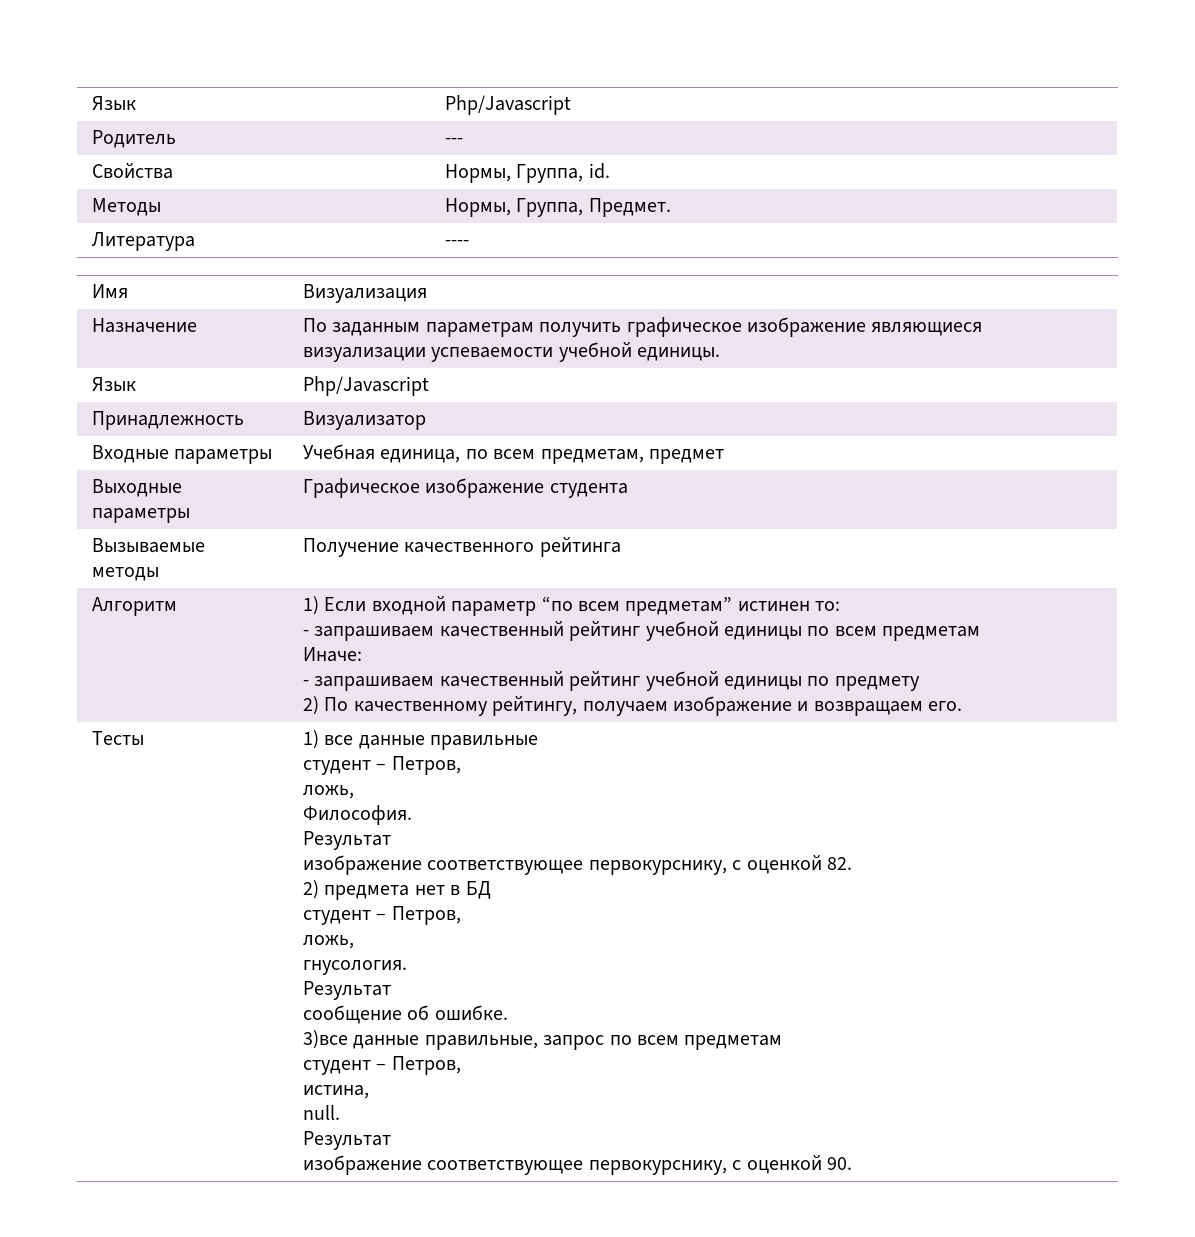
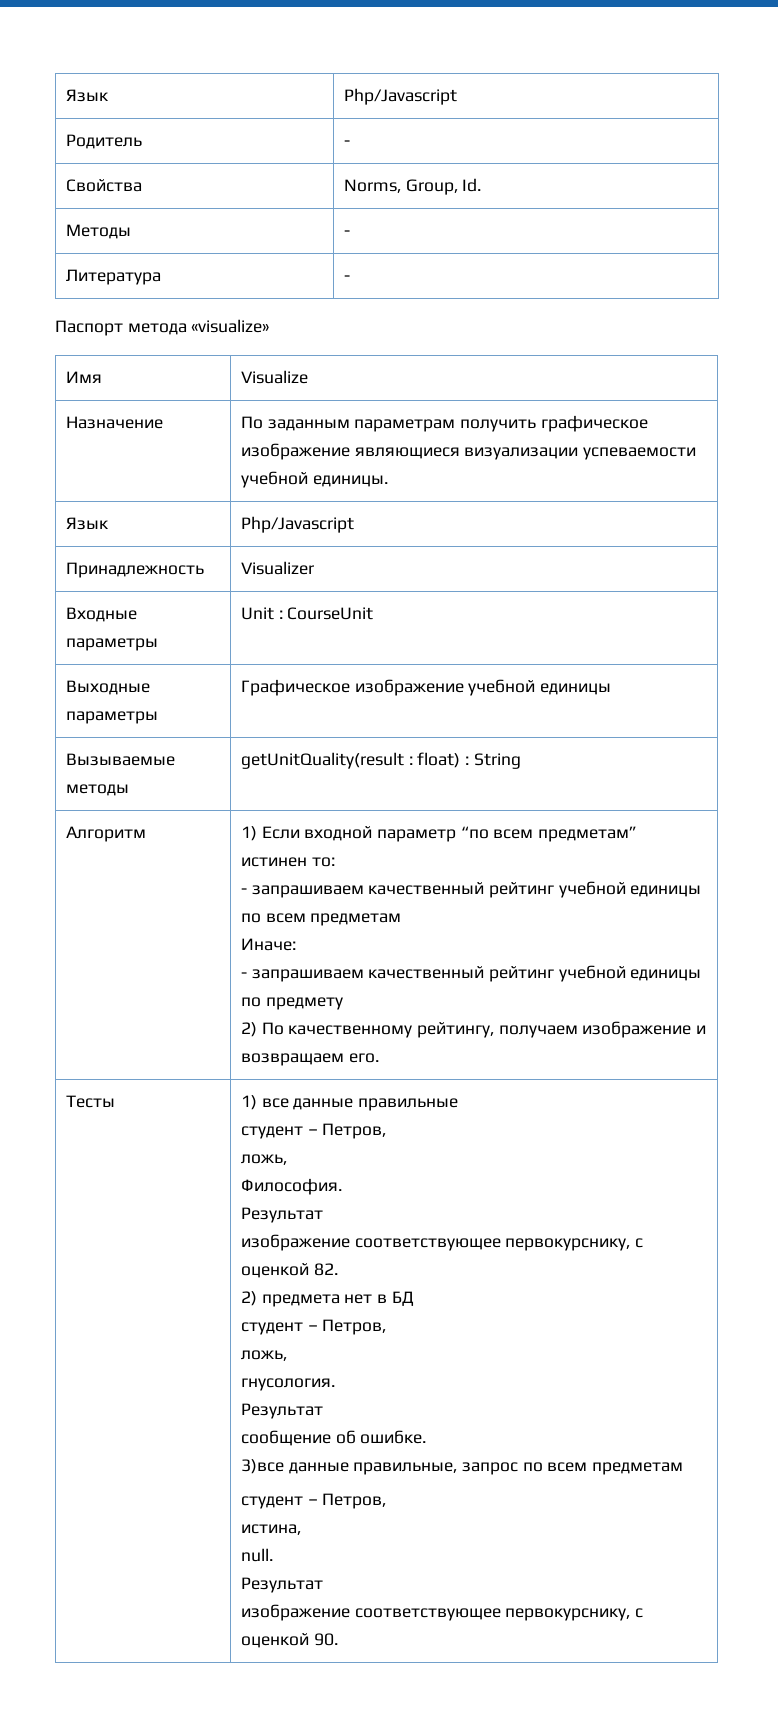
- Родитель | ---
+ Родитель | -
- Свойства | Нормы, Группа, id.
- Методы | Нормы, Группа, Предмет.
- Литература | ----
+ Свойства | Norms, Group, Id.
+ Методы | -
+ Литература | -
+ Паспорт метода «visualize»
- Имя | Визуализация
+ Имя | Visualize
- Принадлежность | Визуализатор
+ Принадлежность | Visualizer
- Входные параметры | Учебная единица, по всем предметам, предмет
+ Входные параметры | Unit : CourseUnit
- Выходные параметры | Графическое изображение студента
+ Выходные параметры | Графическое изображение учебной единицы
- Вызываемые методы | Получение качественного рейтинга
+ Вызываемые методы | getUnitQuality(result : float) : String

